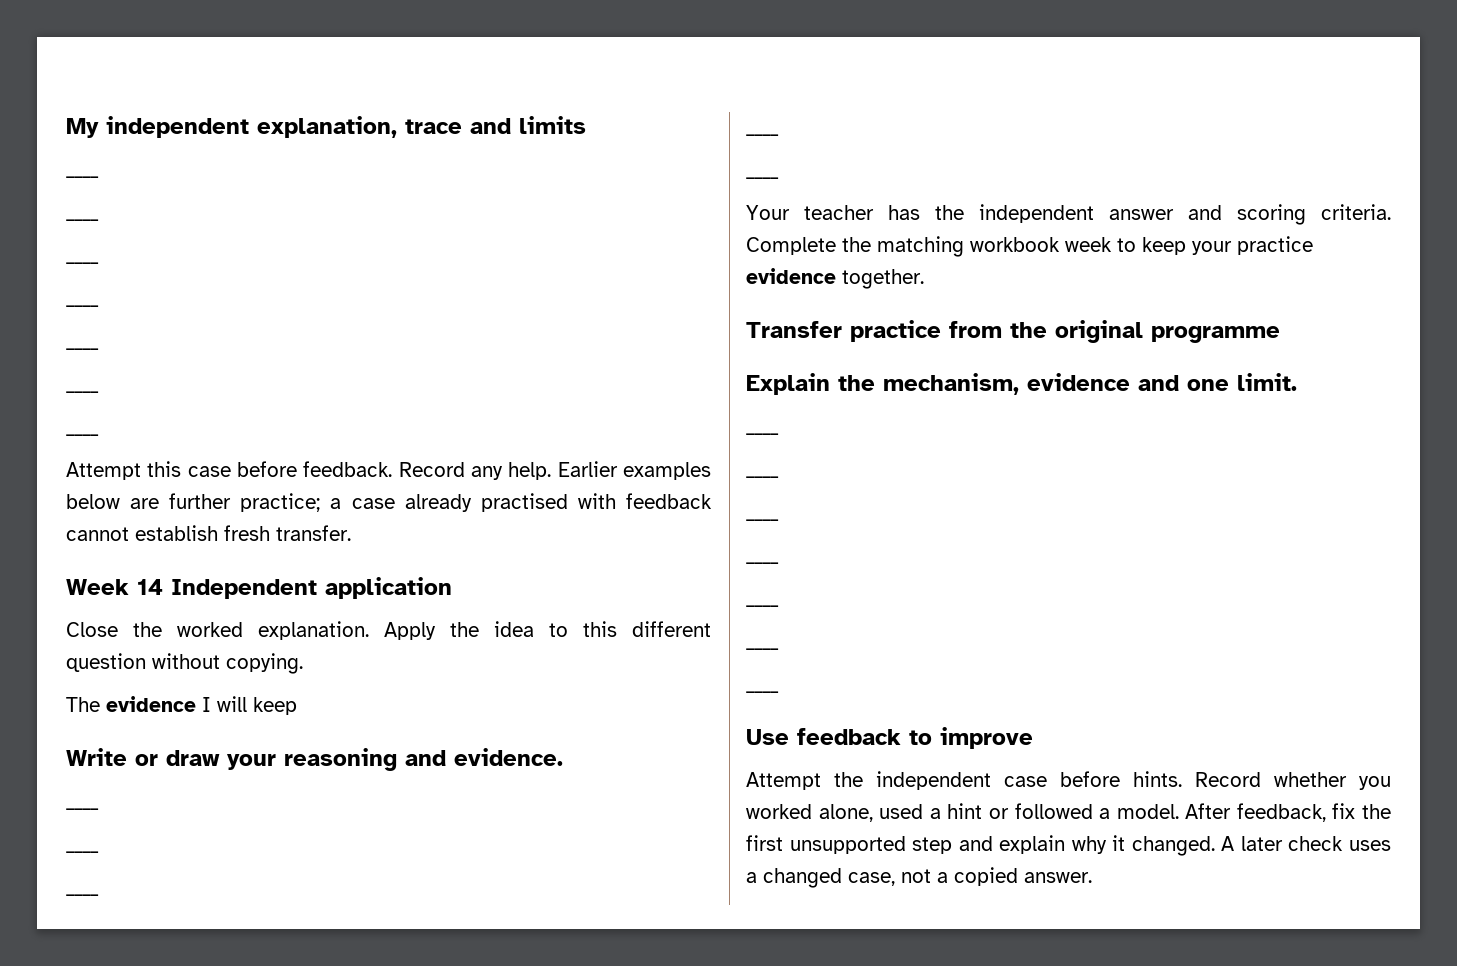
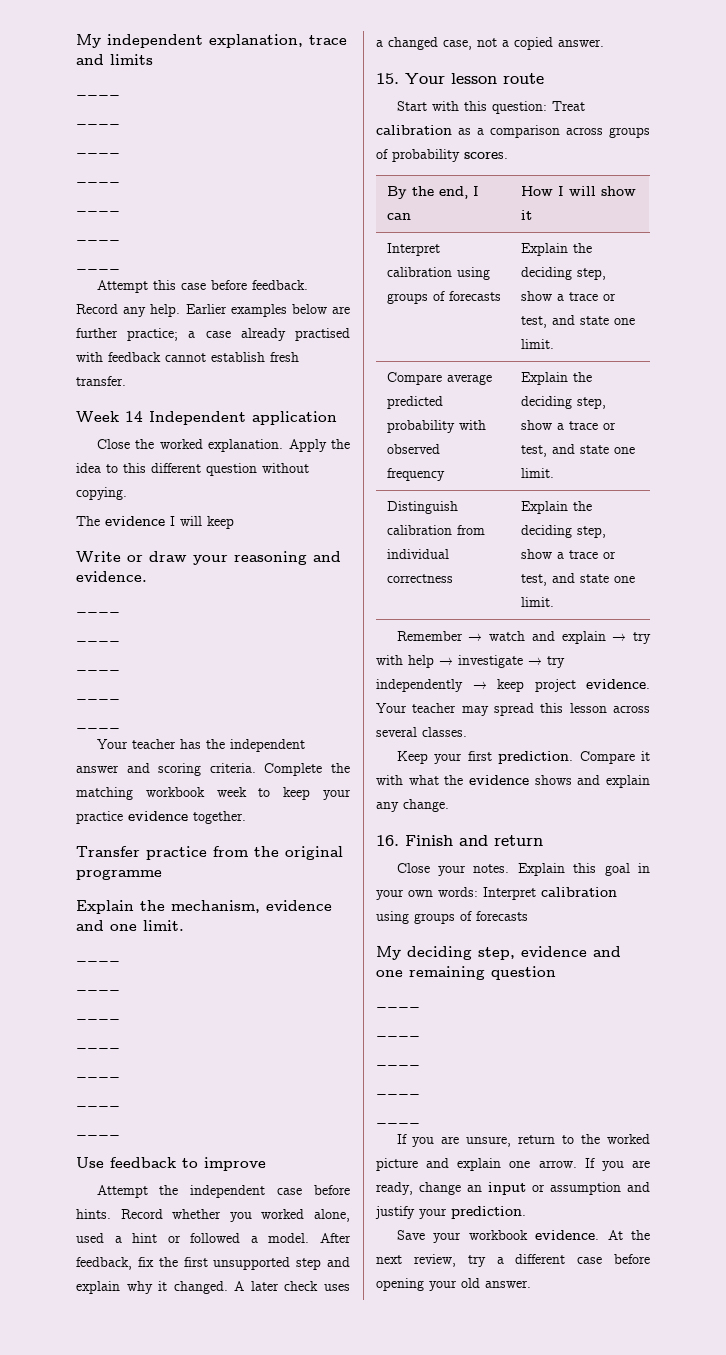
+ 15. Your lesson route
+ Start with this question: Treat calibration as a comparison across groups of probability scores.
+ By the end, I can | How I will show it
+ Interpret calibration using groups of forecasts | Explain the deciding step, show a trace or test, and state one limit.
+ Compare average predicted probability with observed frequency | Explain the deciding step, show a trace or test, and state one limit.
+ Distinguish calibration from individual correctness | Explain the deciding step, show a trace or test, and state one limit.
+ Remember → watch and explain → try with help → investigate → try independently → keep project evidence. Your teacher may spread this lesson across several classes.
+ Keep your first prediction. Compare it with what the evidence shows and explain any change.
+ 16. Finish and return
+ Close your notes. Explain this goal in your own words: Interpret calibration using groups of forecasts
+ My deciding step, evidence and one remaining question
+ ____
+ ____
+ ____
+ ____
+ ____
+ If you are unsure, return to the worked picture and explain one arrow. If you are ready, change an input or assumption and justify your prediction.
+ Save your workbook evidence. At the next review, try a different case before opening your old answer.

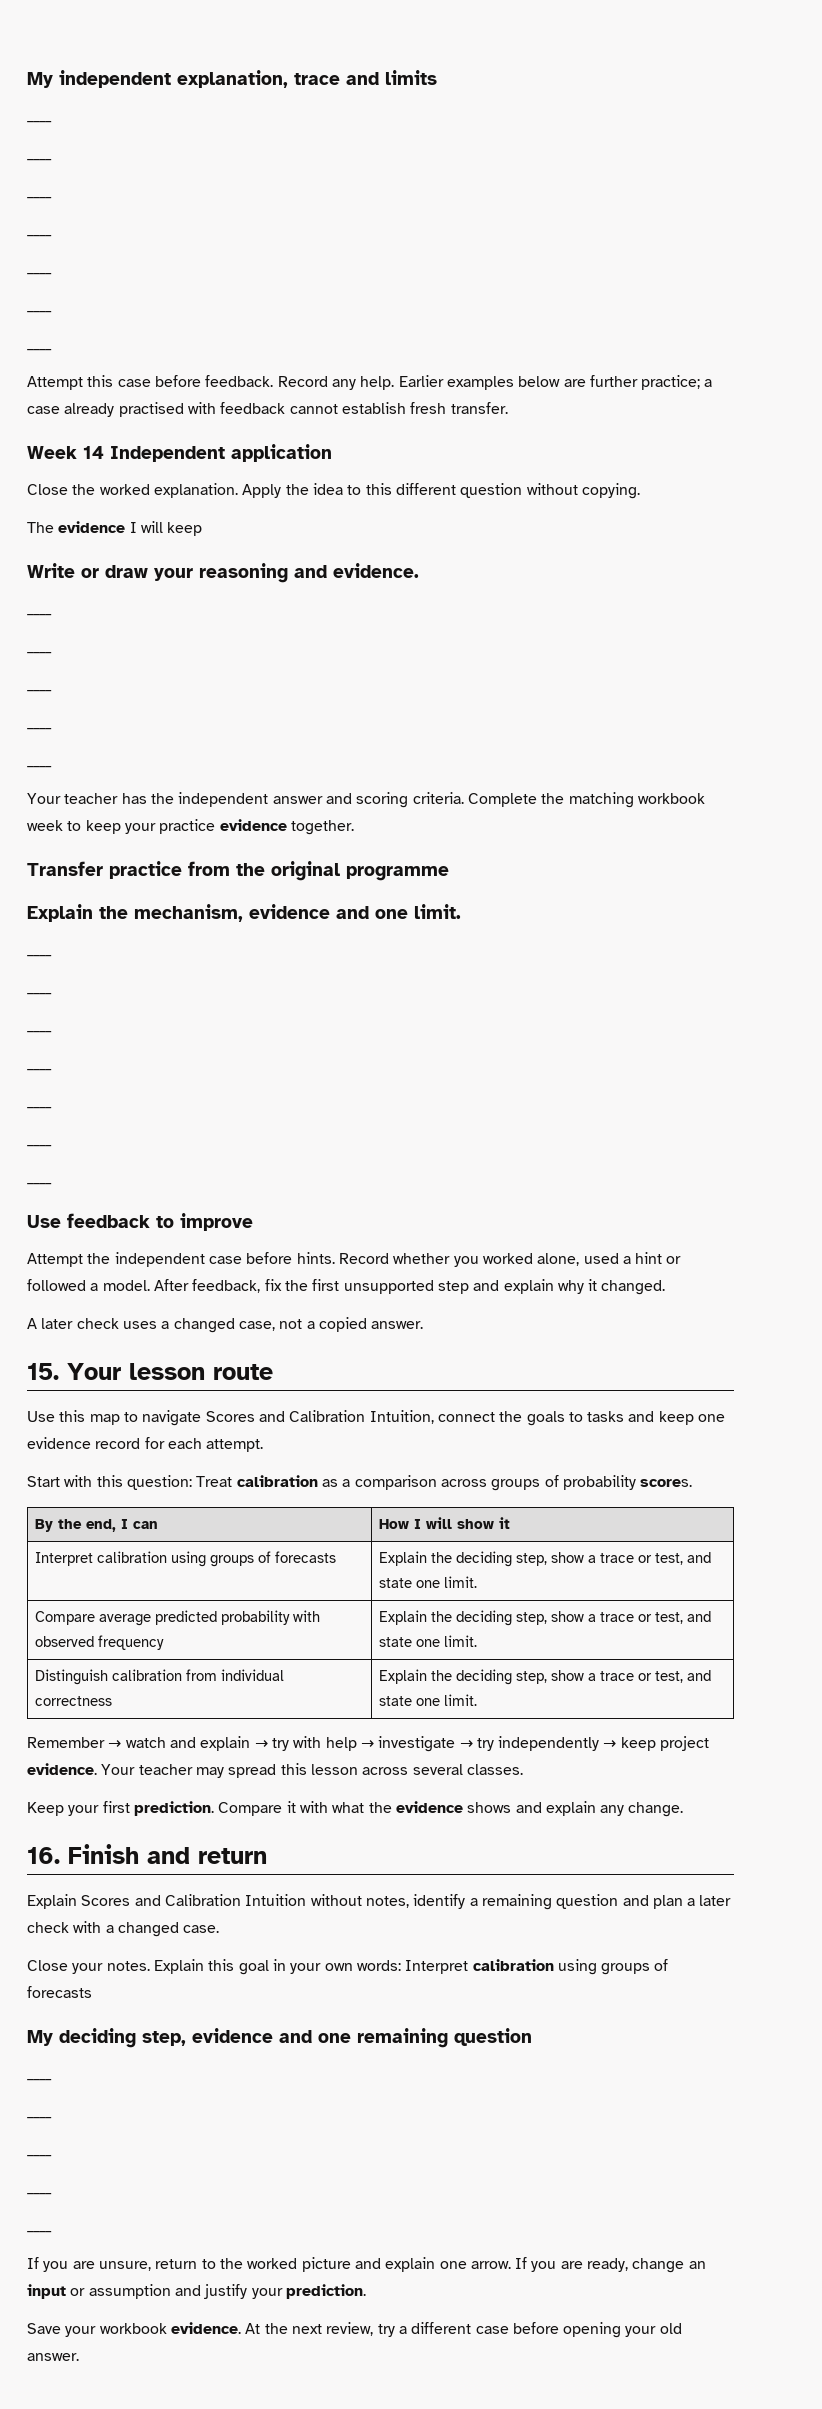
- After feedback, fix the first unsupported step and explain why it changed. A later check uses a changed case, not a copied answer.
+ After feedback, fix the first unsupported step and explain why it changed.
+ A later check uses a changed case, not a copied answer.
+ Use this map to navigate Scores and Calibration Intuition, connect the goals to tasks and keep one evidence record for each attempt.
+ Explain Scores and Calibration Intuition without notes, identify a remaining question and plan a later check with a changed case.

